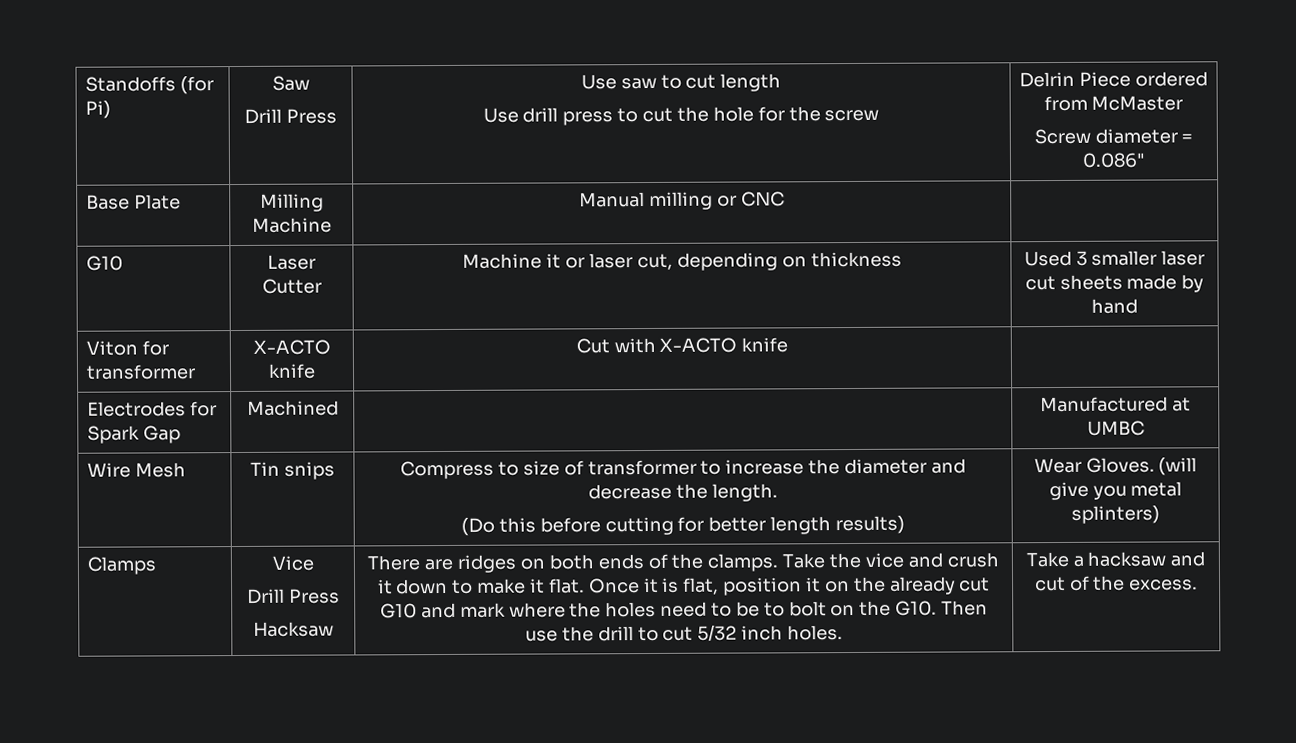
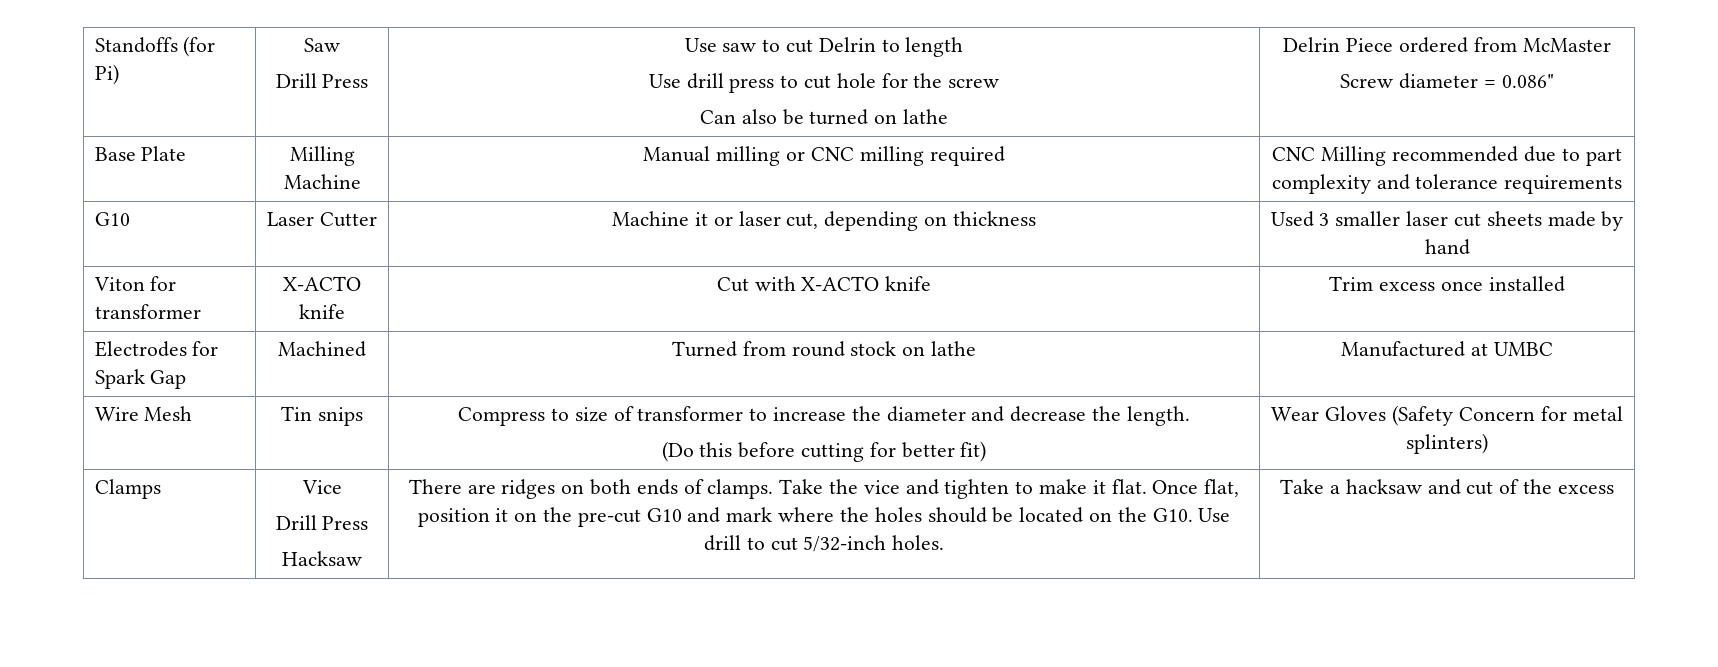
  Standoffs (for Pi) | Saw
- Drill Press | Use saw to cut length
- Use drill press to cut the hole for the screw | Delrin Piece ordered from McMaster
+ Drill Press | Use saw to cut Delrin to length
+ Use drill press to cut hole for the screw
+ Can also be turned on lathe | Delrin Piece ordered from McMaster
- Base Plate | Milling Machine | Manual milling or CNC |
+ Base Plate | Milling Machine | Manual milling or CNC milling required | CNC Milling recommended due to part complexity and tolerance requirements
- Viton for transformer | X-ACTO knife | Cut with X-ACTO knife |
+ Viton for transformer | X-ACTO knife | Cut with X-ACTO knife | Trim excess once installed
- Electrodes for Spark Gap | Machined | | Manufactured at UMBC
+ Electrodes for Spark Gap | Machined | Turned from round stock on lathe | Manufactured at UMBC
  Wire Mesh | Tin snips | Compress to size of transformer to increase the diameter and decrease the length.
- (Do this before cutting for better length results) | Wear Gloves. (will give you metal splinters)
+ (Do this before cutting for better fit) | Wear Gloves (Safety Concern for metal splinters)
- There are ridges on both ends of the clamps.
+ There are ridges on both ends of clamps.
- Take the vice and crush it down to make it flat.
+ Take the vice and tighten to make it flat.
- Once it is flat, position it on the already cut G10 and mark where the holes need to be to bolt on the G10. Then use the drill to cut 5/32 inch holes.
+ Once flat, position it on the pre-cut G10 and mark where the holes should be located on the G10. Use drill to cut 5/32-inch holes.
- Take a hacksaw and cut of the excess.
+ Take a hacksaw and cut of the excess

